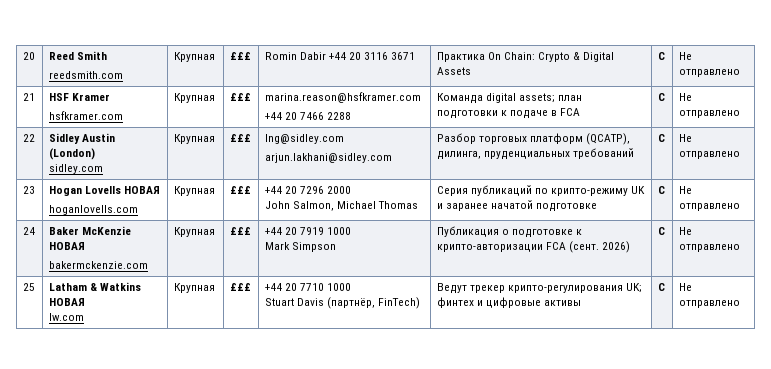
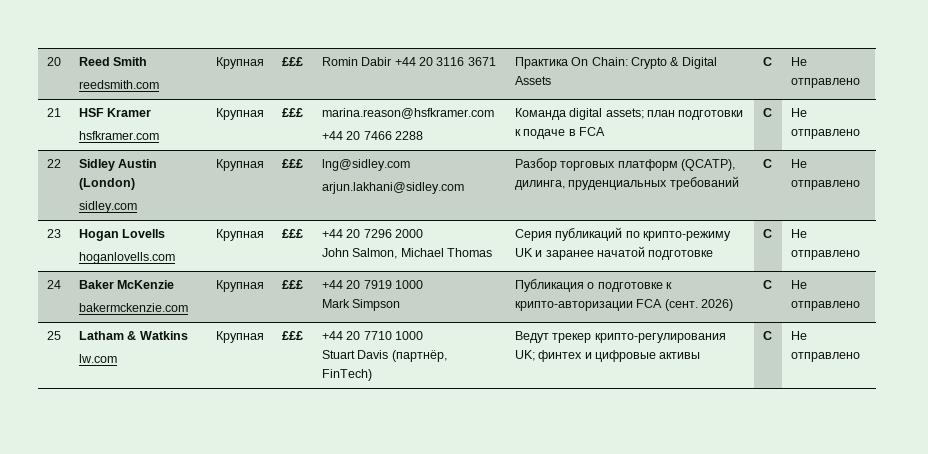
- 23 | Hogan Lovells НОВАЯ
+ 23 | Hogan Lovells
- 24 | Baker McKenzie НОВАЯ
+ 24 | Baker McKenzie
- 25 | Latham & Watkins НОВАЯ
+ 25 | Latham & Watkins

